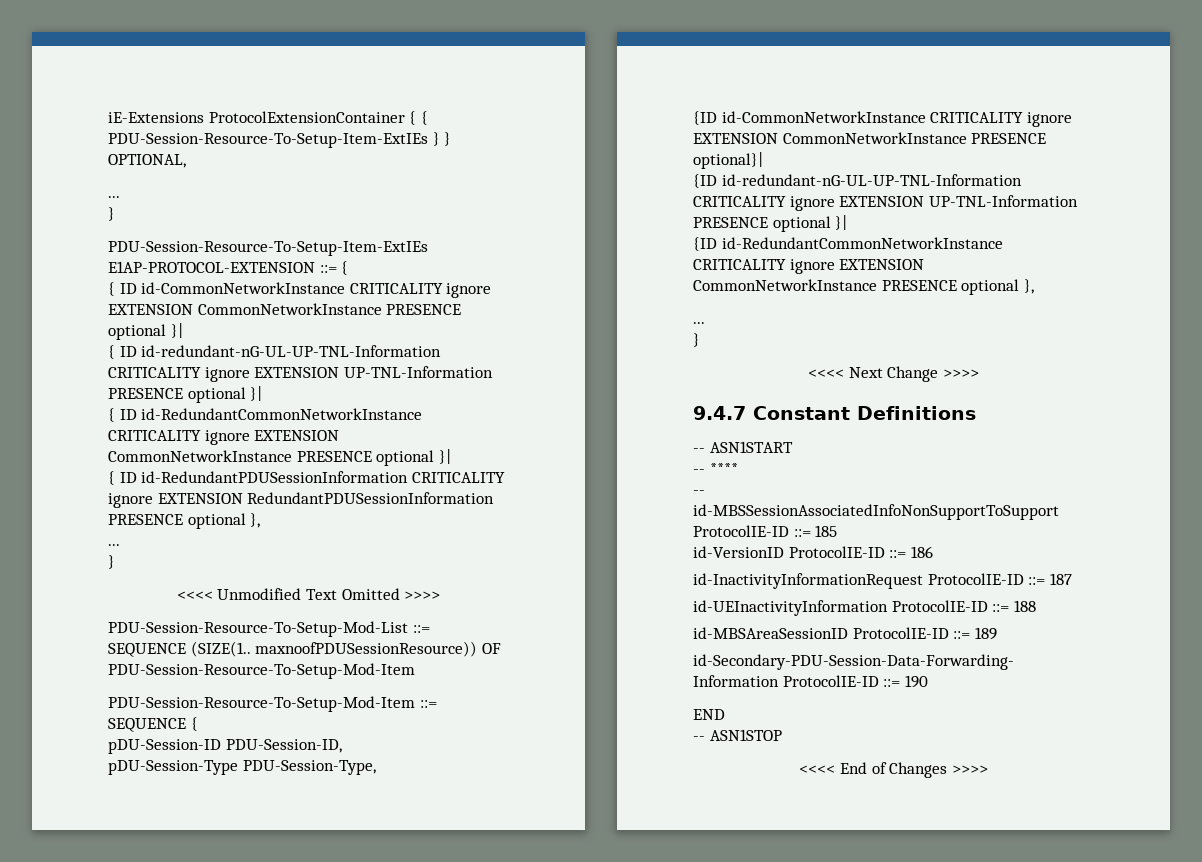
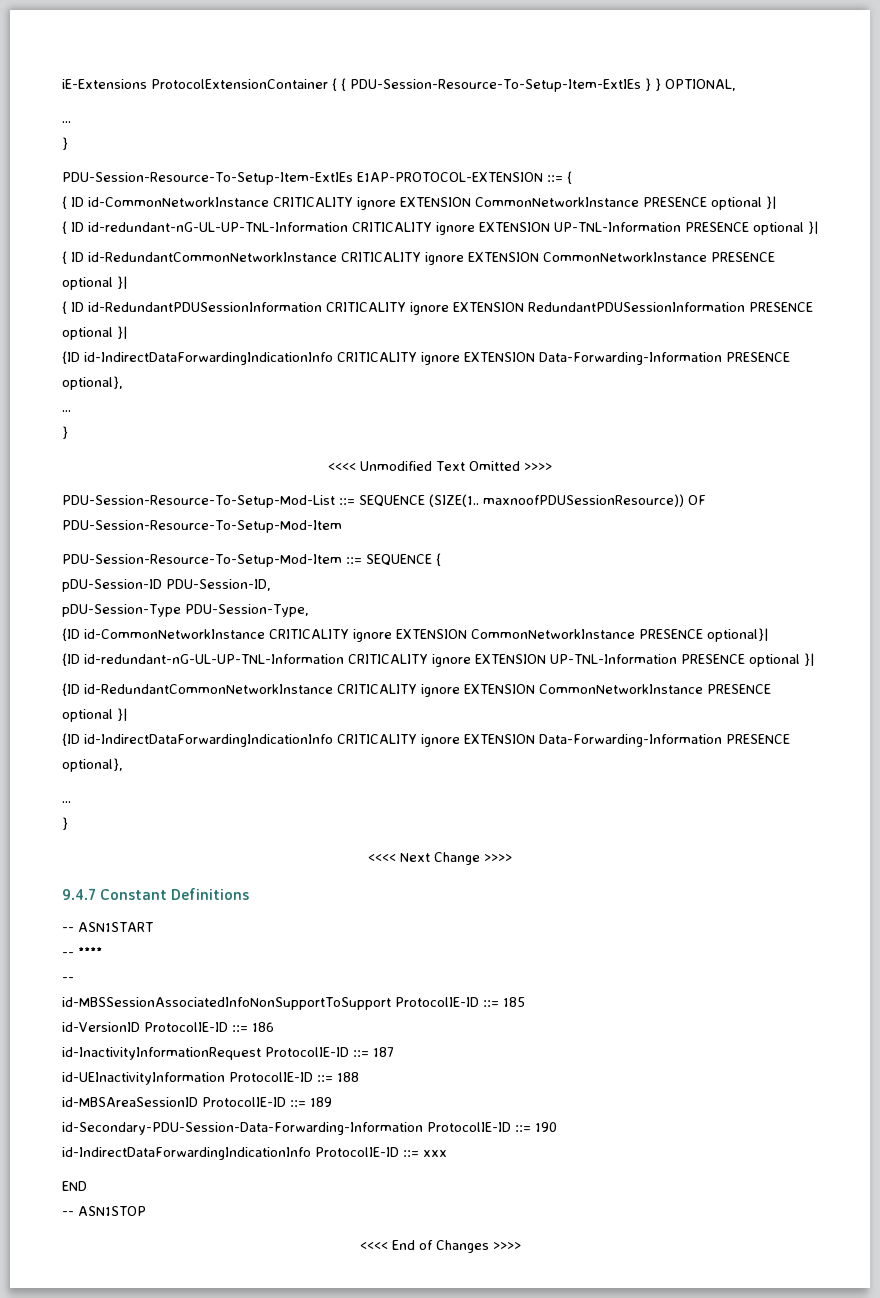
- { ID id-RedundantPDUSessionInformation CRITICALITY ignore EXTENSION RedundantPDUSessionInformation PRESENCE optional },
+ { ID id-RedundantPDUSessionInformation CRITICALITY ignore EXTENSION RedundantPDUSessionInformation PRESENCE optional }|
+ {ID id-IndirectDataForwardingIndicationInfo CRITICALITY ignore EXTENSION Data-Forwarding-Information PRESENCE optional},
- {ID id-RedundantCommonNetworkInstance CRITICALITY ignore EXTENSION CommonNetworkInstance PRESENCE optional },
+ {ID id-RedundantCommonNetworkInstance CRITICALITY ignore EXTENSION CommonNetworkInstance PRESENCE optional }|
+ {ID id-IndirectDataForwardingIndicationInfo CRITICALITY ignore EXTENSION Data-Forwarding-Information PRESENCE optional},
+ id-IndirectDataForwardingIndicationInfo ProtocolIE-ID ::= xxx

